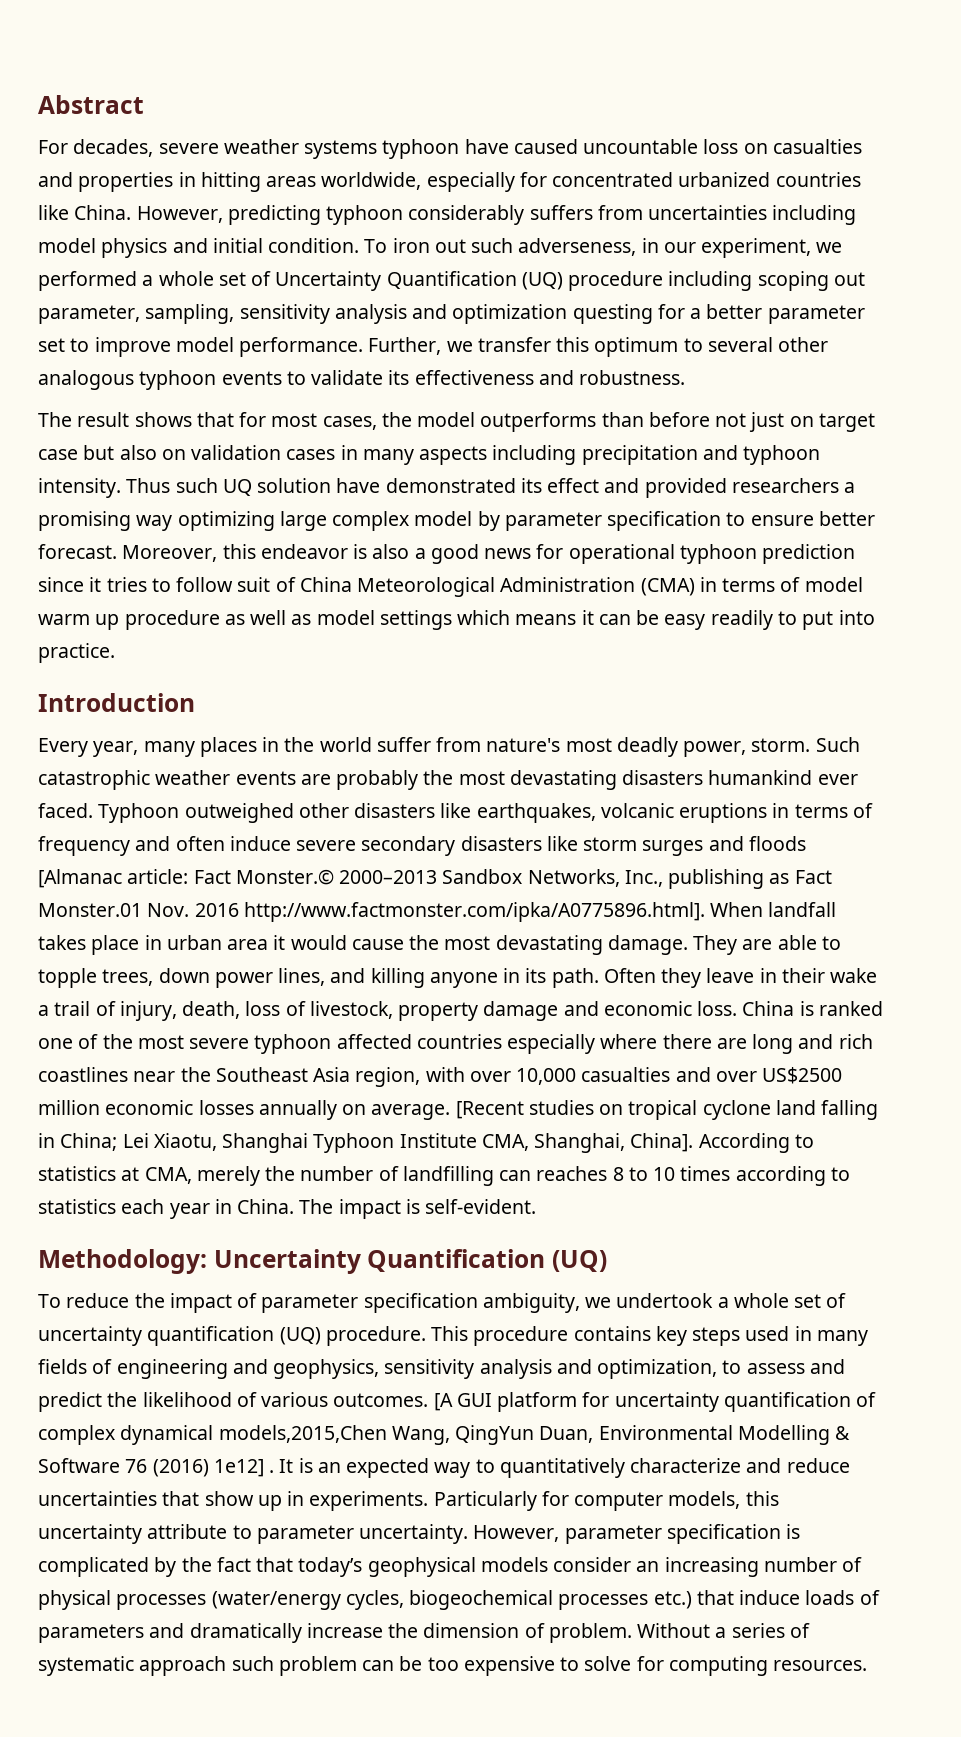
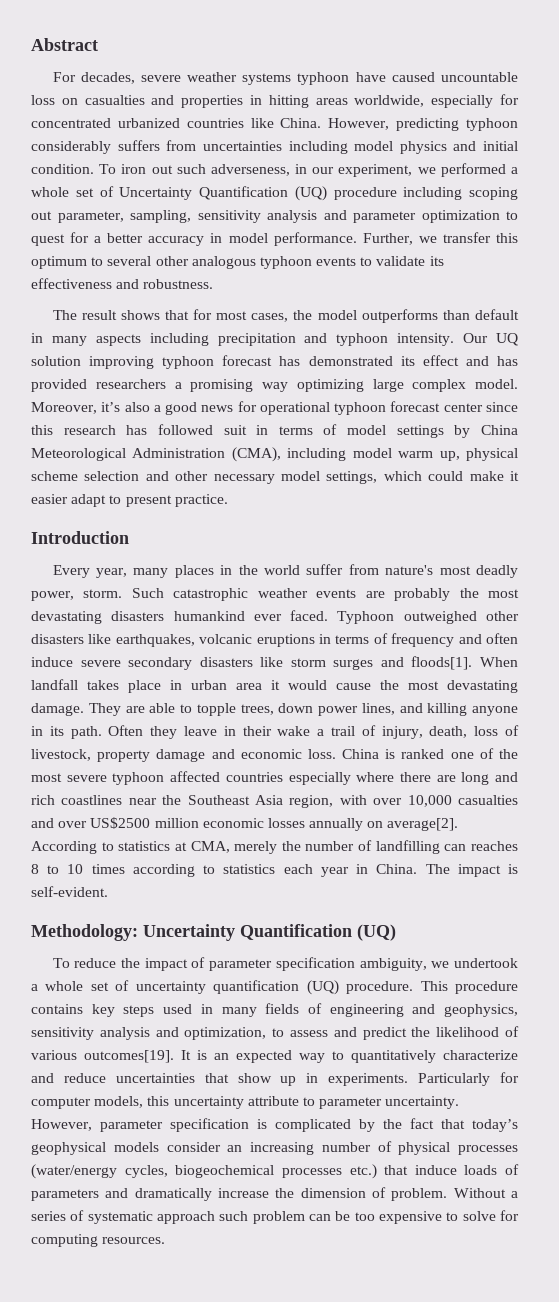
- To iron out such adverseness, in our experiment, we performed a whole set of Uncertainty Quantification (UQ) procedure including scoping out parameter, sampling, sensitivity analysis and optimization questing for a better parameter set to improve model performance.
+ To iron out such adverseness, in our experiment, we performed a whole set of Uncertainty Quantification (UQ) procedure including scoping out parameter, sampling, sensitivity analysis and parameter optimization to quest for a better accuracy in model performance.
- The result shows that for most cases, the model outperforms than before not just on target case but also on validation cases in many aspects including precipitation and typhoon intensity.
+ The result shows that for most cases, the model outperforms than default in many aspects including precipitation and typhoon intensity.
- Thus such UQ solution have demonstrated its effect and provided researchers a promising way optimizing large complex model by parameter specification to ensure better forecast. Moreover, this endeavor is also a good news for operational typhoon prediction since it tries to follow suit of China Meteorological Administration (CMA) in terms of model warm up procedure as well as model settings which means it can be easy readily to put into practice.
+ Our UQ solution improving typhoon forecast has demonstrated its effect and has provided researchers a promising way optimizing large complex model. Moreover, it’s also a good news for operational typhoon forecast center since this research has followed suit in terms of model settings by China Meteorological Administration (CMA), including model warm up, physical scheme selection and other necessary model settings, which could make it easier adapt to present practice.
- Typhoon outweighed other disasters like earthquakes, volcanic eruptions in terms of frequency and often induce severe secondary disasters like storm surges and floods [Almanac article: Fact Monster.© 2000–2013 Sandbox Networks, Inc., publishing as Fact Monster.01 Nov. 2016 http://www.factmonster.com/ipka/A0775896.html]. When landfall takes place in urban area it would cause the most devastating damage.
+ Typhoon outweighed other disasters like earthquakes, volcanic eruptions in terms of frequency and often induce severe secondary disasters like storm surges and floods[1]. When landfall takes place in urban area it would cause the most devastating damage.
- China is ranked one of the most severe typhoon affected countries especially where there are long and rich coastlines near the Southeast Asia region, with over 10,000 casualties and over US$2500 million economic losses annually on average. [Recent studies on tropical cyclone land falling in China; Lei Xiaotu, Shanghai Typhoon Institute CMA, Shanghai, China].
+ China is ranked one of the most severe typhoon affected countries especially where there are long and rich coastlines near the Southeast Asia region, with over 10,000 casualties and over US$2500 million economic losses annually on average[2].
- This procedure contains key steps used in many fields of engineering and geophysics, sensitivity analysis and optimization, to assess and predict the likelihood of various outcomes. [A GUI platform for uncertainty quantification of complex dynamical models,2015,Chen Wang, QingYun Duan, Environmental Modelling & Software 76 (2016) 1e12] .
+ This procedure contains key steps used in many fields of engineering and geophysics, sensitivity analysis and optimization, to assess and predict the likelihood of various outcomes[19].

